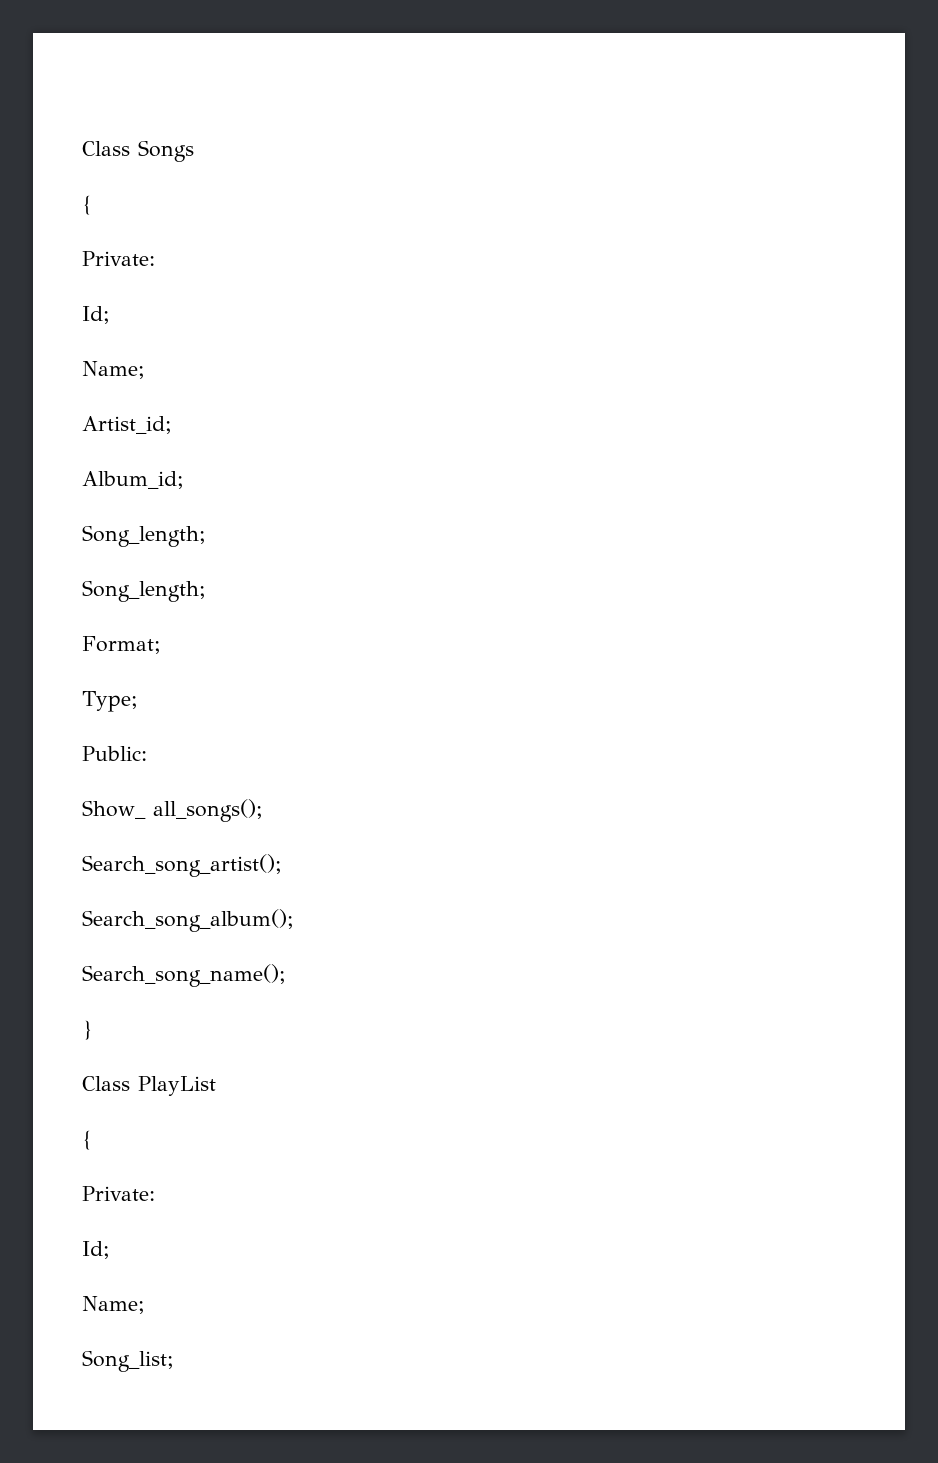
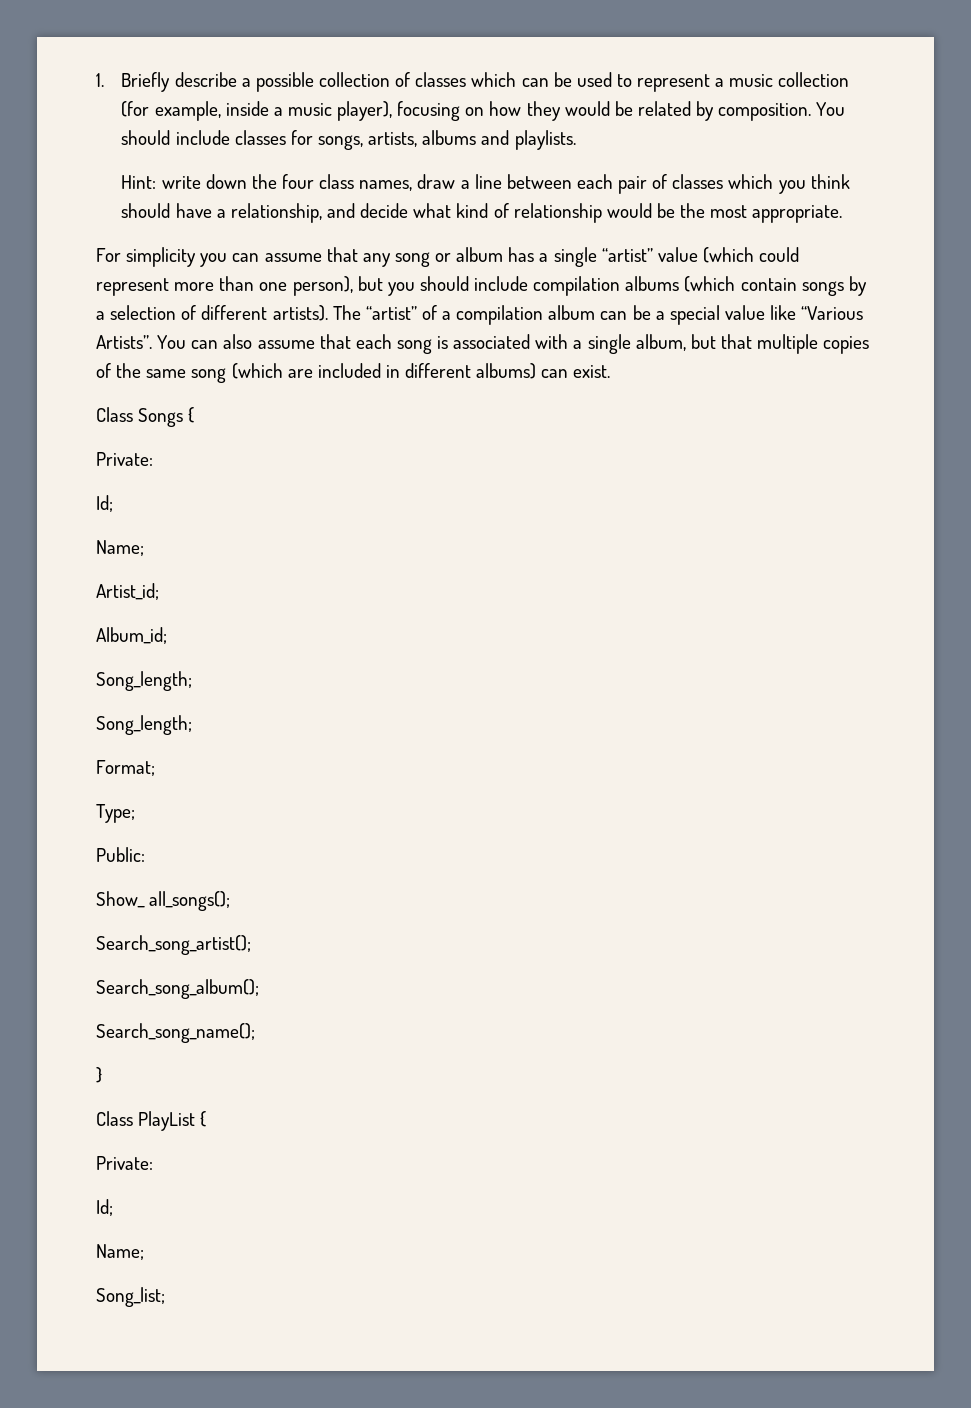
+ 1. Briefly describe a possible collection of classes which can be used to represent a music collection (for example, inside a music player), focusing on how they would be related by composition. You should include classes for songs, artists, albums and playlists.
+ Hint: write down the four class names, draw a line between each pair of classes which you think should have a relationship, and decide what kind of relationship would be the most appropriate.
+ For simplicity you can assume that any song or album has a single “artist” value (which could represent more than one person), but you should include compilation albums (which contain songs by a selection of different artists). The “artist” of a compilation album can be a special value like “Various Artists”. You can also assume that each song is associated with a single album, but that multiple copies of the same song (which are included in different albums) can exist.
- Class Songs
- {
+ Class Songs {
- Class PlayList
- {
+ Class PlayList {

